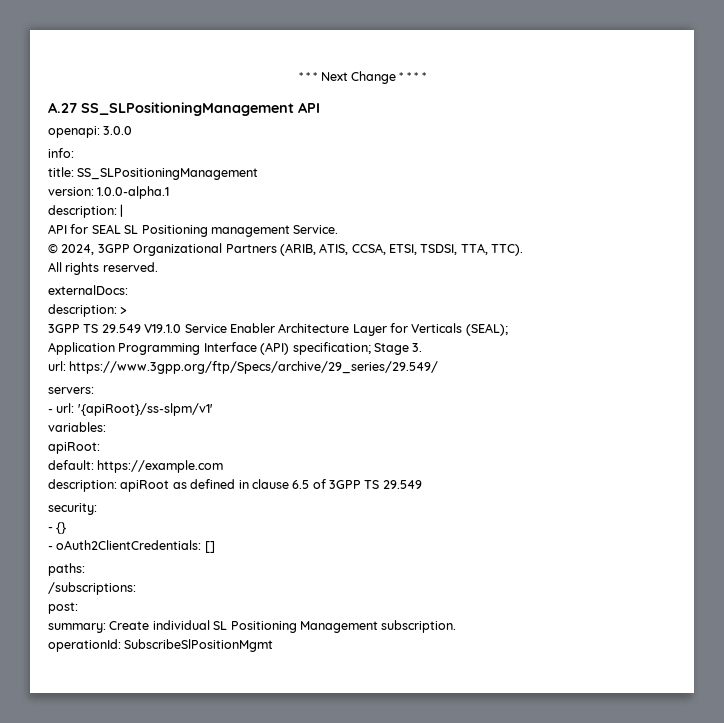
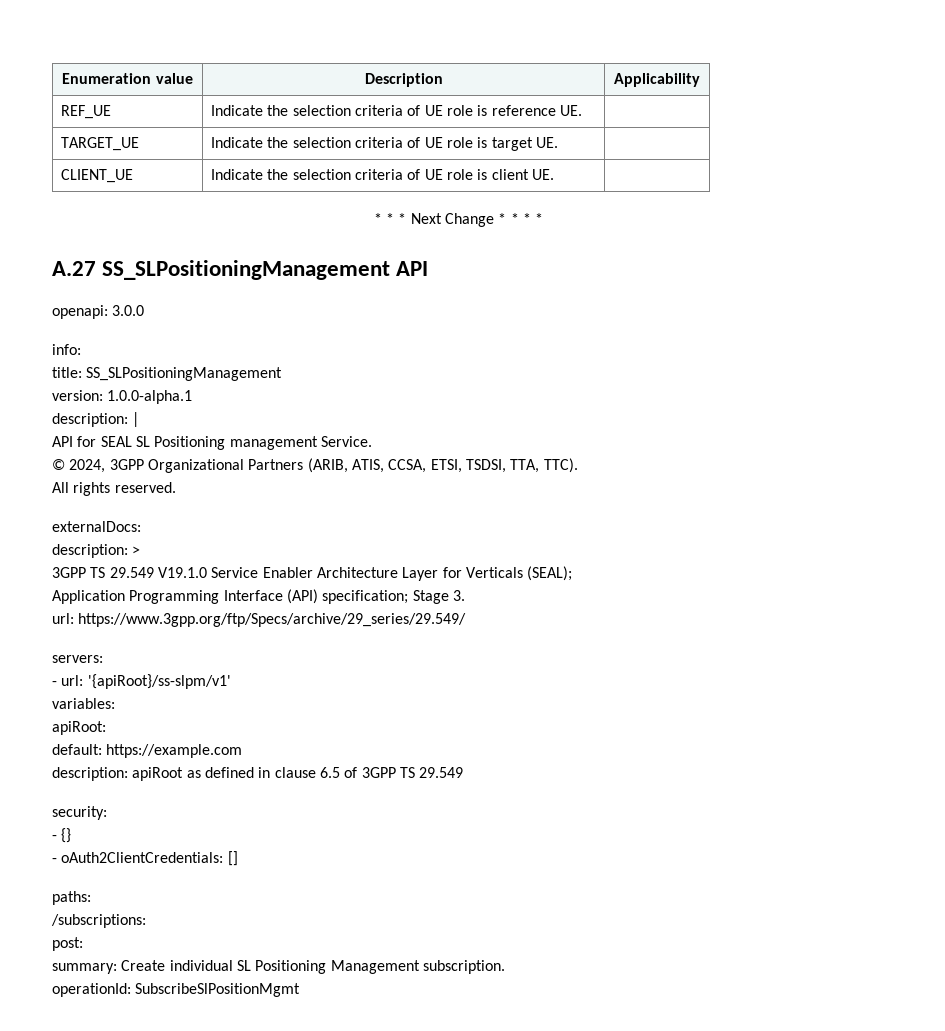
+ Enumeration value | Description | Applicability
+ REF_UE | Indicate the selection criteria of UE role is reference UE. |
+ TARGET_UE | Indicate the selection criteria of UE role is target UE. |
+ CLIENT_UE | Indicate the selection criteria of UE role is client UE. |

